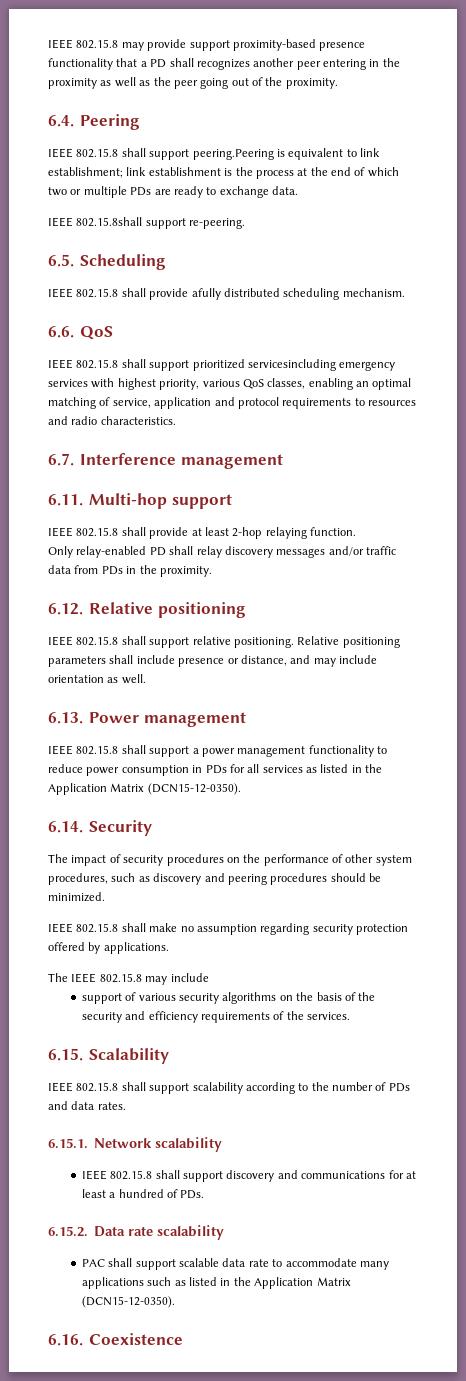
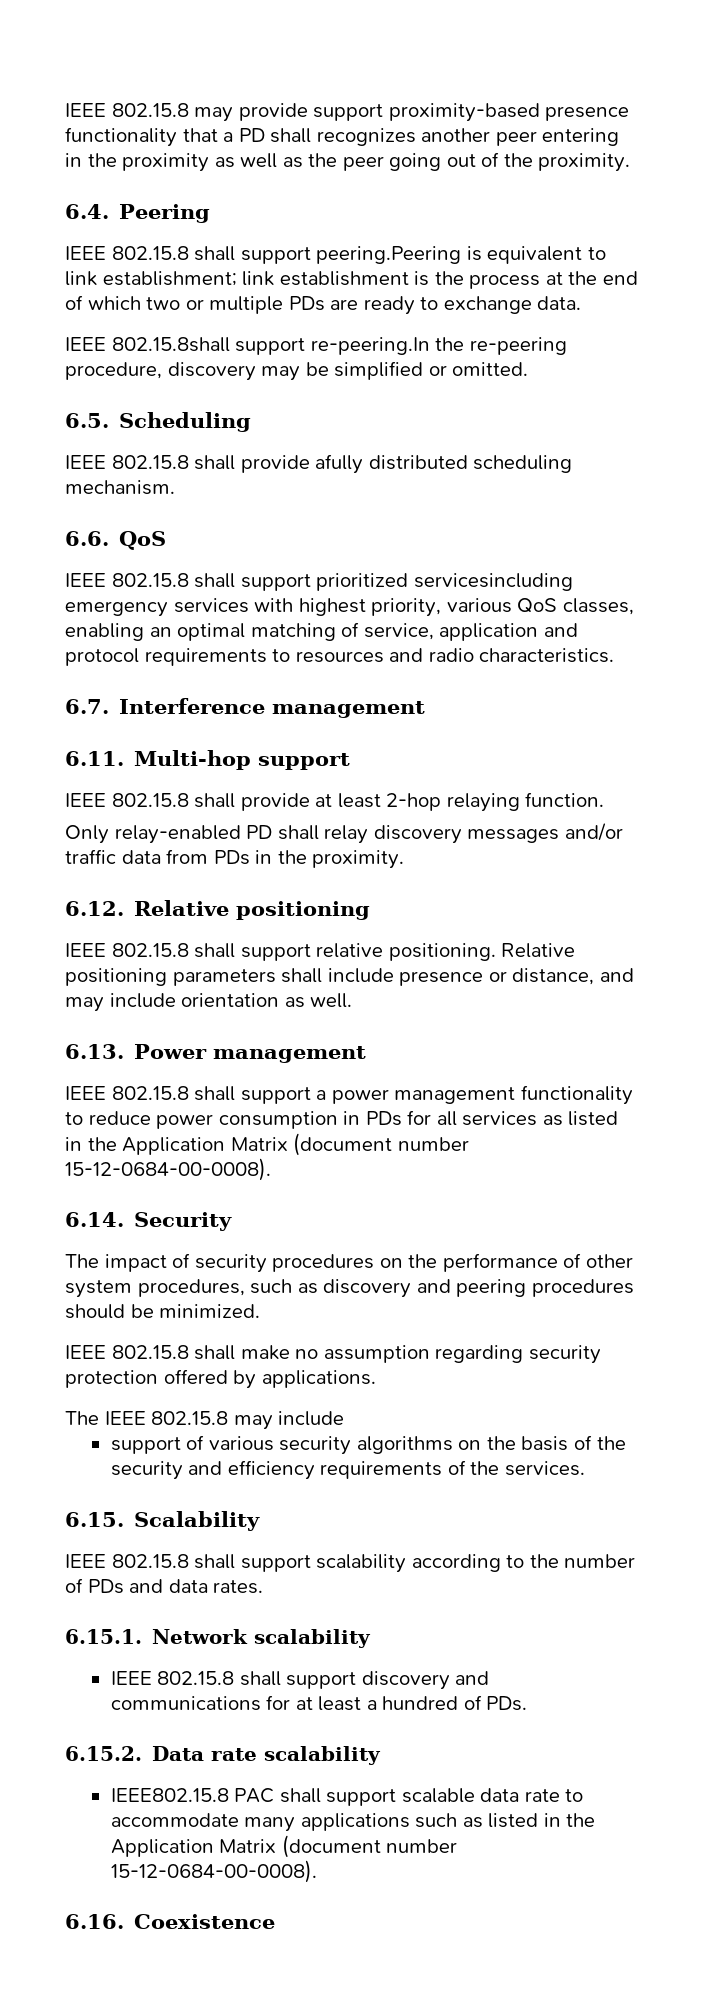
- IEEE 802.15.8shall support re-peering.
+ IEEE 802.15.8shall support re-peering.In the re-peering procedure, discovery may be simplified or omitted.
- IEEE 802.15.8 shall support a power management functionality to reduce power consumption in PDs for all services as listed in the Application Matrix (DCN15-12-0350).
+ IEEE 802.15.8 shall support a power management functionality to reduce power consumption in PDs for all services as listed in the Application Matrix (document number 15-12-0684-00-0008).
- PAC shall support scalable data rate to accommodate many applications such as listed in the Application Matrix (DCN15-12-0350).
+ IEEE802.15.8 PAC shall support scalable data rate to accommodate many applications such as listed in the Application Matrix (document number 15-12-0684-00-0008).

